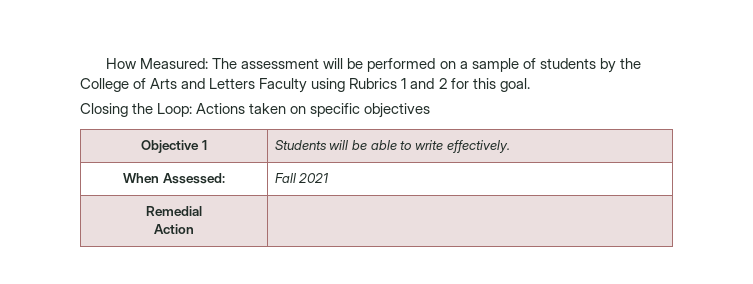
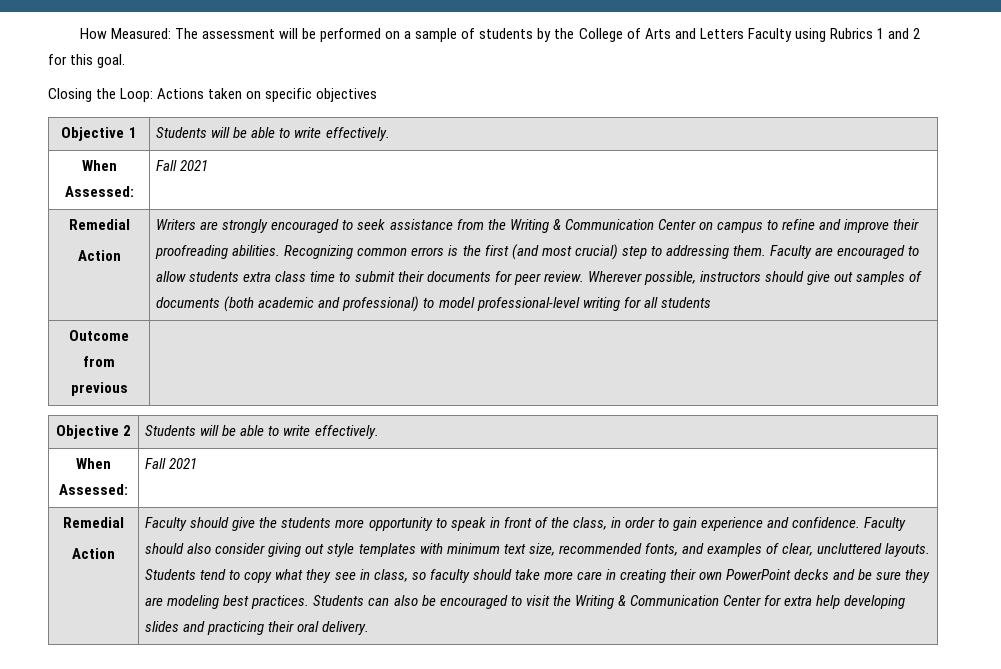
+ Writers are strongly encouraged to seek assistance from the Writing & Communication Center on campus to refine and improve their proofreading abilities. Recognizing common errors is the first (and most crucial) step to addressing them. Faculty are encouraged to allow students extra class time to submit their documents for peer review. Wherever possible, instructors should give out samples of documents (both academic and professional) to model professional-level writing for all students
+ Outcome from previous |
+ Objective 2 | Students will be able to write effectively.
+ When Assessed: | Fall 2021
+ Remedial
+ Action | Faculty should give the students more opportunity to speak in front of the class, in order to gain experience and confidence. Faculty should also consider giving out style templates with minimum text size, recommended fonts, and examples of clear, uncluttered layouts. Students tend to copy what they see in class, so faculty should take more care in creating their own PowerPoint decks and be sure they are modeling best practices. Students can also be encouraged to visit the Writing & Communication Center for extra help developing slides and practicing their oral delivery.

